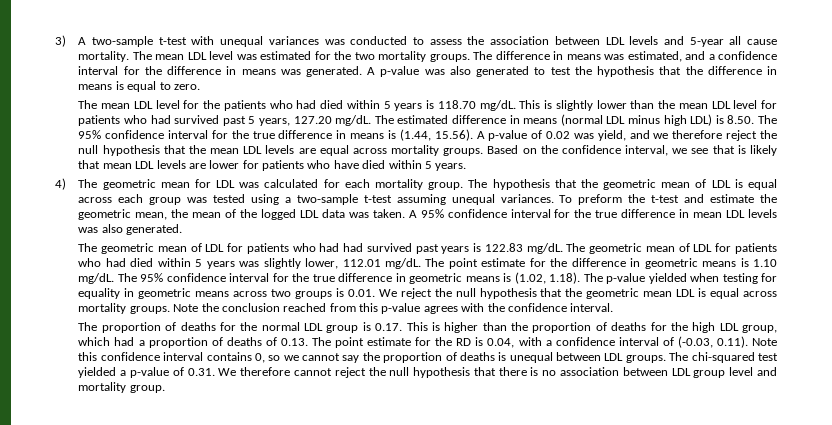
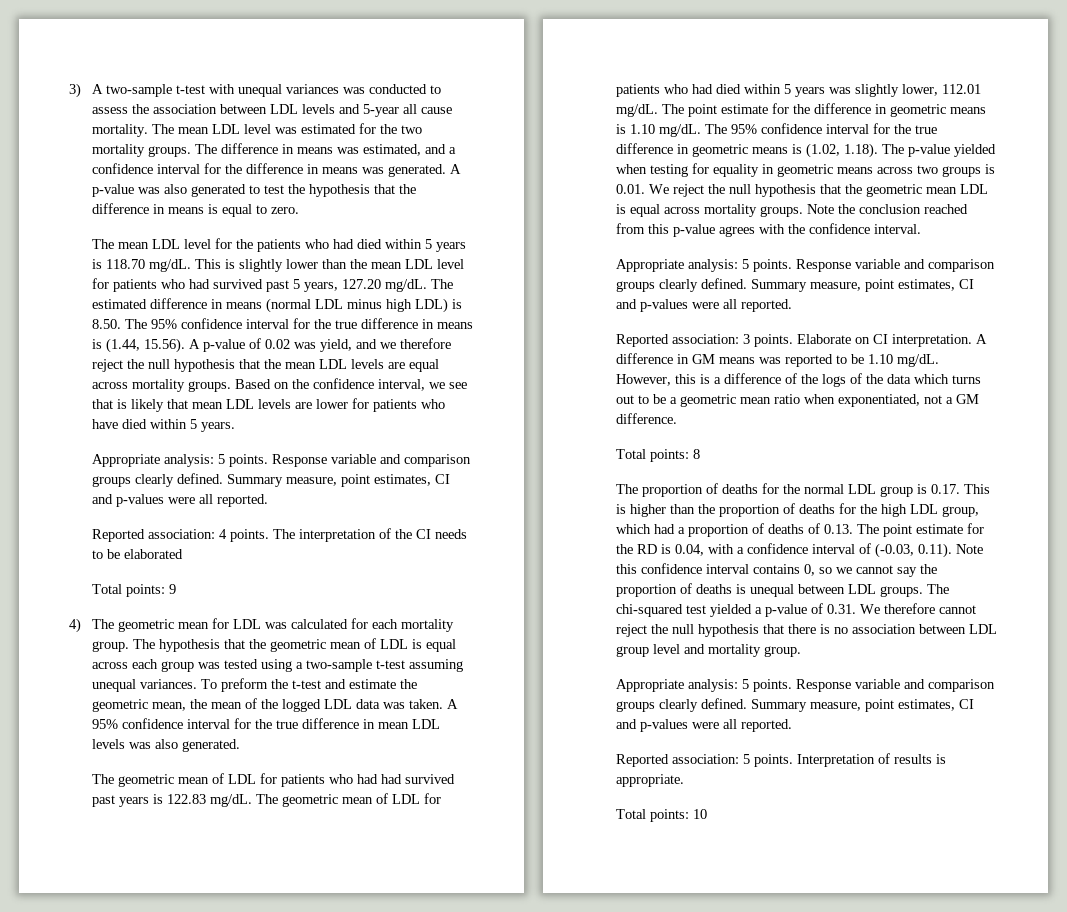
  Based on the confidence interval, we see that is likely that mean LDL levels are lower for patients who have died within 5 years.
+ Appropriate analysis: 5 points. Response variable and comparison groups clearly defined. Summary measure, point estimates, CI and p-values were all reported.
+ Reported association: 4 points. The interpretation of the CI needs to be elaborated
+ Total points: 9
  Note the conclusion reached from this p-value agrees with the confidence interval.
+ Appropriate analysis: 5 points. Response variable and comparison groups clearly defined. Summary measure, point estimates, CI and p-values were all reported.
+ Reported association: 3 points. Elaborate on CI interpretation. A difference in GM means was reported to be 1.10 mg/dL. However, this is a difference of the logs of the data which turns out to be a geometric mean ratio when exponentiated, not a GM difference.
+ Total points: 8
  The chi-squared test yielded a p-value of 0.31. We therefore cannot reject the null hypothesis that there is no association between LDL group level and mortality group.
+ Appropriate analysis: 5 points. Response variable and comparison groups clearly defined. Summary measure, point estimates, CI and p-values were all reported.
+ Reported association: 5 points. Interpretation of results is appropriate.
+ Total points: 10

